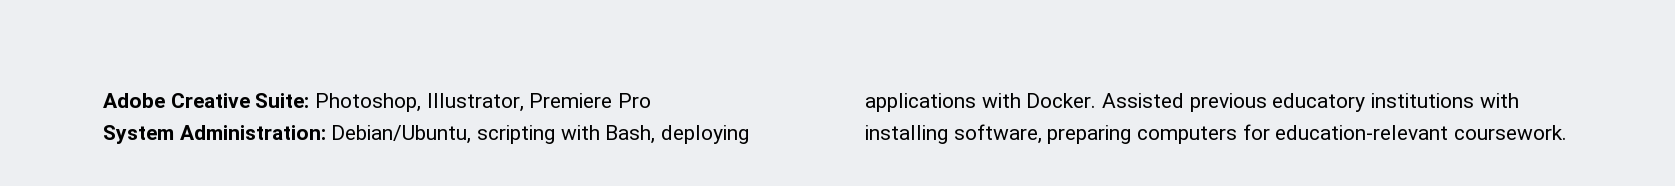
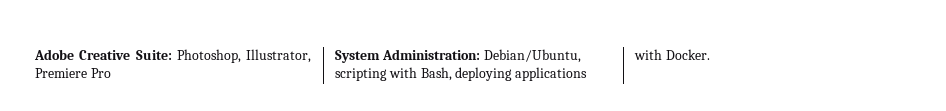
- Assisted previous educatory institutions with installing software, preparing computers for education-relevant coursework.

